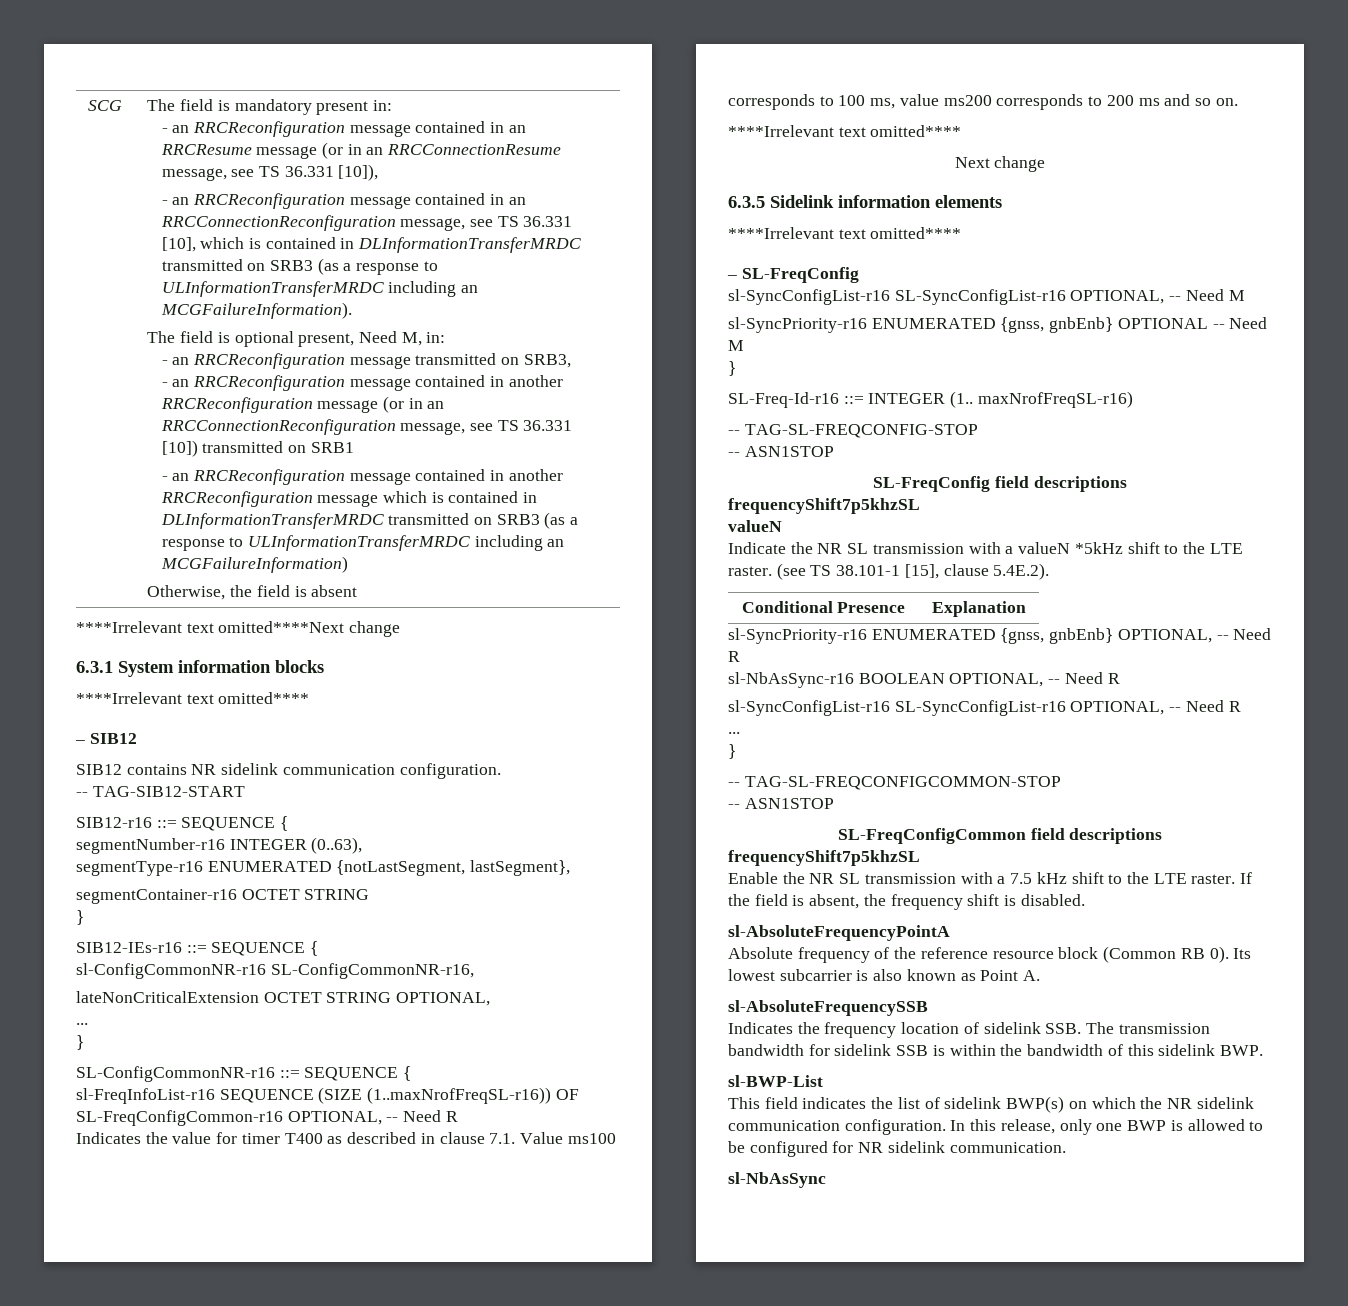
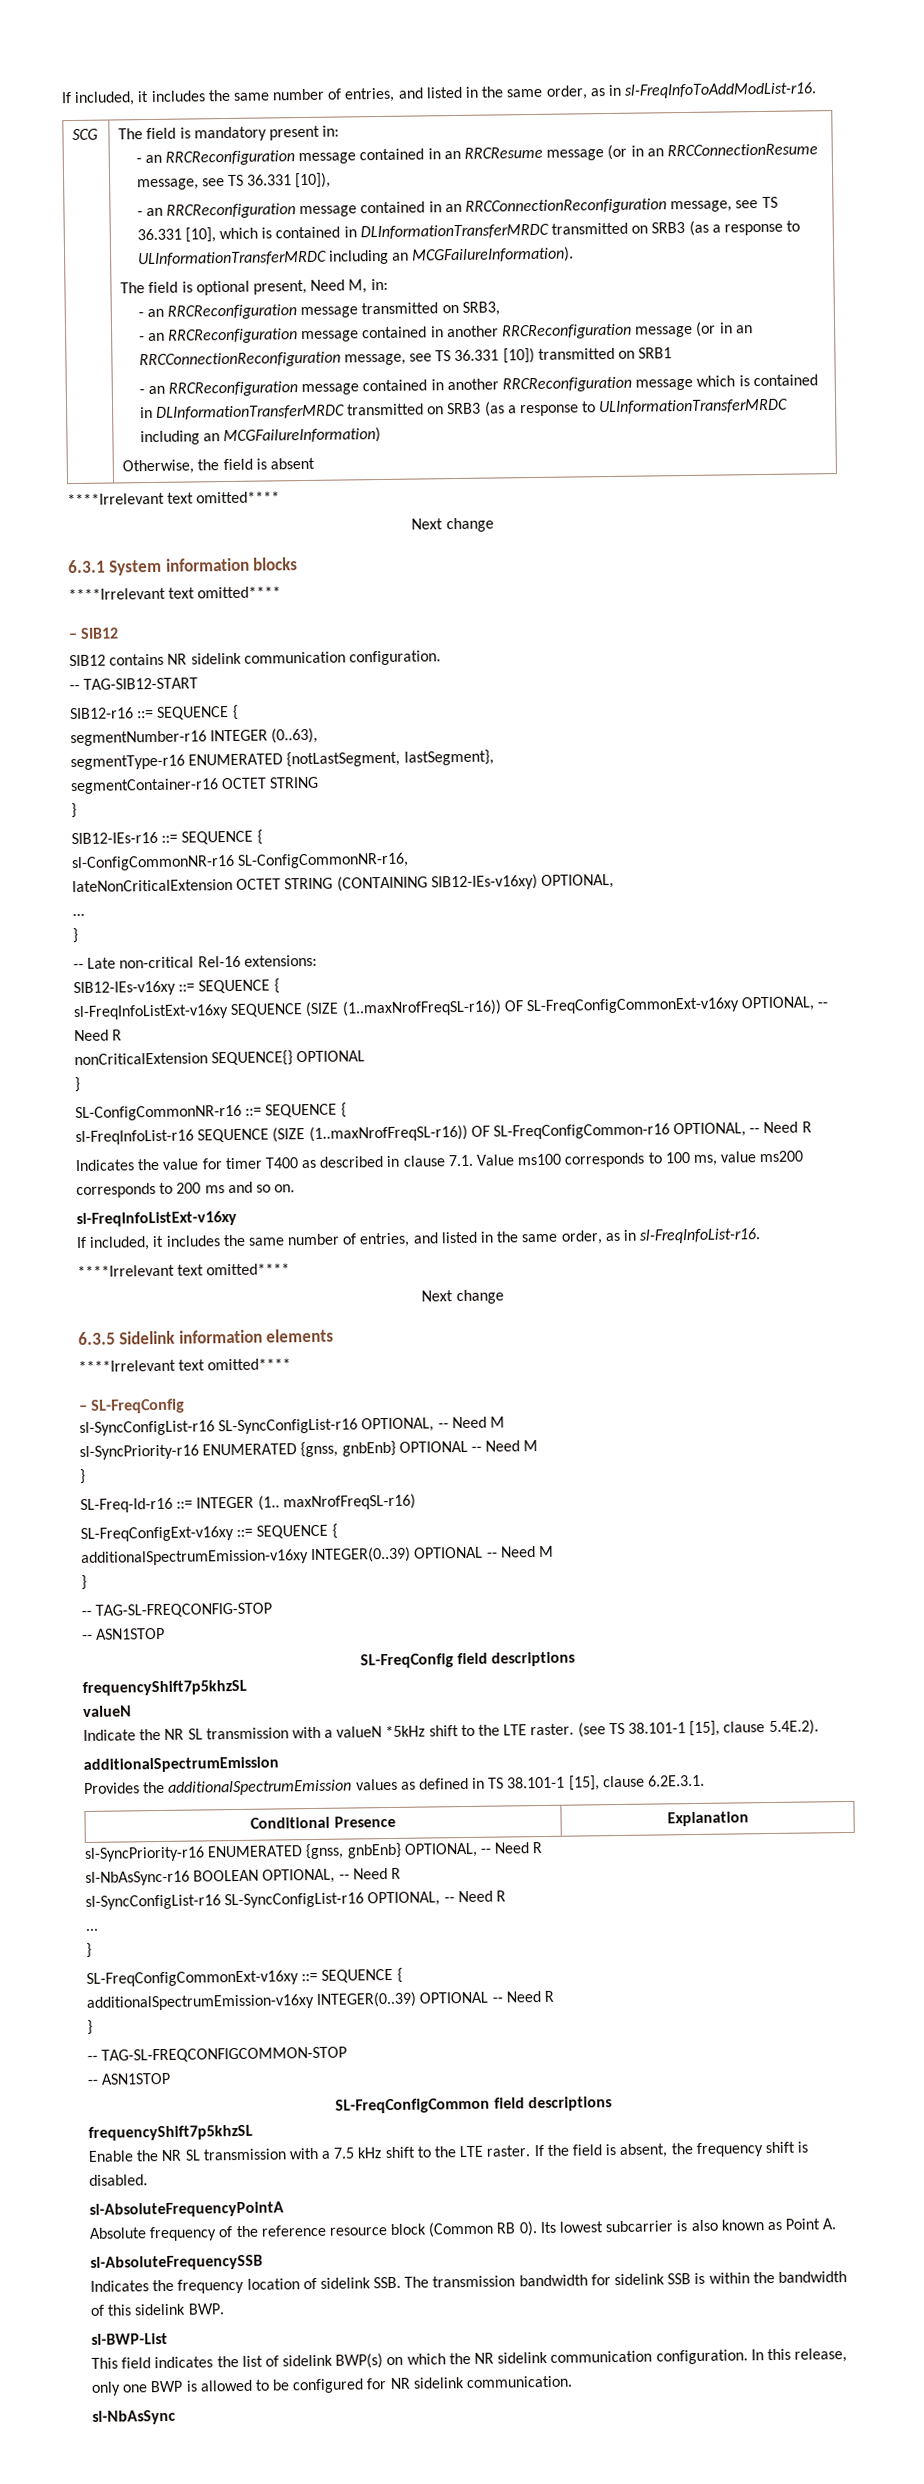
+ If included, it includes the same number of entries, and listed in the same order, as in sl-FreqInfoToAddModList-r16.
  Otherwise, the field is absent
- ****Irrelevant text omitted****Next change
+ ****Irrelevant text omitted****
+ Next change
- lateNonCriticalExtension OCTET STRING OPTIONAL,
+ lateNonCriticalExtension OCTET STRING (CONTAINING SIB12-IEs-v16xy) OPTIONAL,
+ -- Late non-critical Rel-16 extensions:
+ SIB12-IEs-v16xy ::= SEQUENCE {
+ sl-FreqInfoListExt-v16xy SEQUENCE (SIZE (1..maxNrofFreqSL-r16)) OF SL-FreqConfigCommonExt-v16xy OPTIONAL, -- Need R
+ nonCriticalExtension SEQUENCE{} OPTIONAL
+ }
  Indicates the value for timer T400 as described in clause 7.1. Value ms100 corresponds to 100 ms, value ms200 corresponds to 200 ms and so on.
+ sl-FreqInfoListExt-v16xy
+ If included, it includes the same number of entries, and listed in the same order, as in sl-FreqInfoList-r16.
+ SL-FreqConfigExt-v16xy ::= SEQUENCE {
+ additionalSpectrumEmission-v16xy INTEGER(0..39) OPTIONAL -- Need M
+ }
  (see TS 38.101-1 [15], clause 5.4E.2).
+ additionalSpectrumEmission
+ Provides the additionalSpectrumEmission values as defined in TS 38.101-1 [15], clause 6.2E.3.1.
+ SL-FreqConfigCommonExt-v16xy ::= SEQUENCE {
+ additionalSpectrumEmission-v16xy INTEGER(0..39) OPTIONAL -- Need R
+ }

